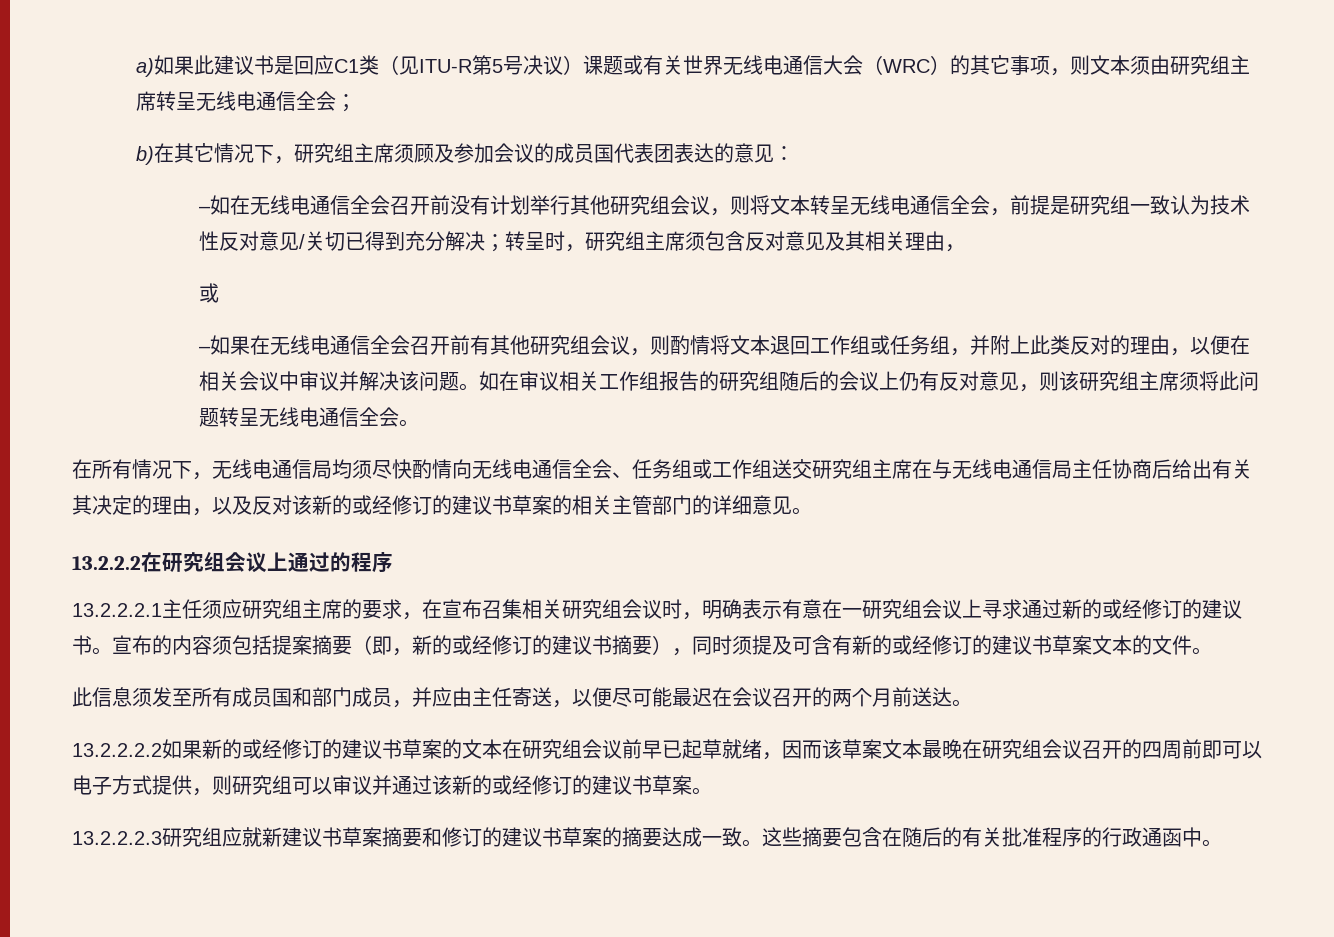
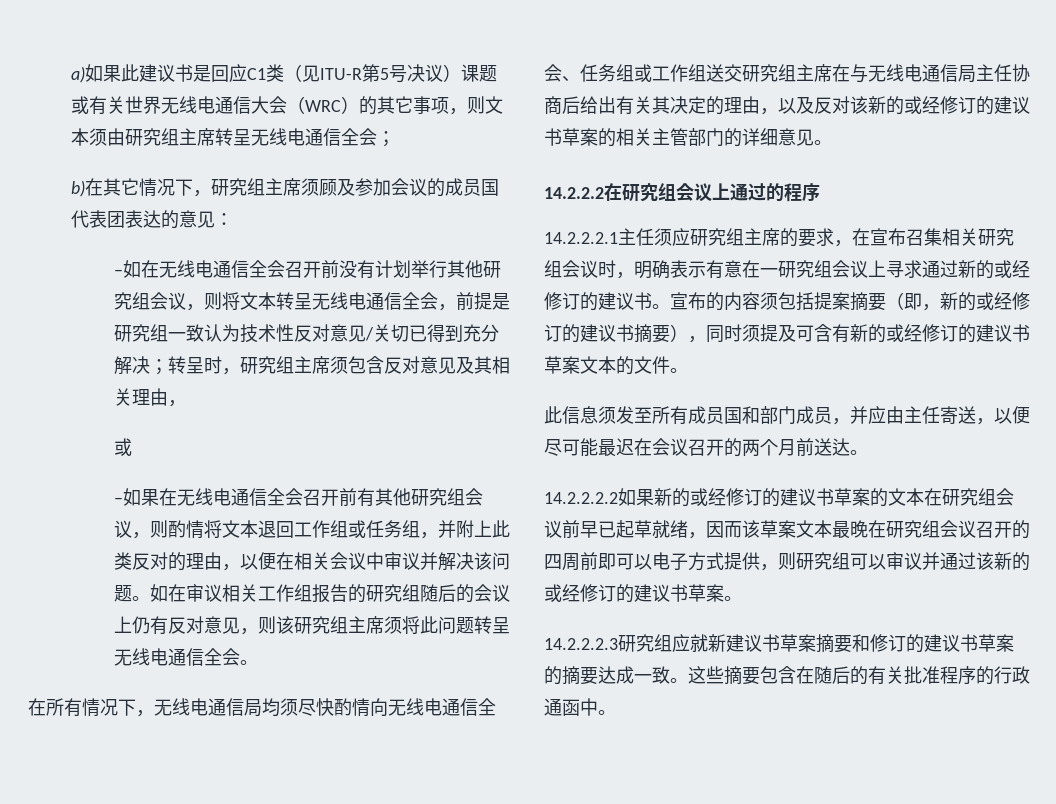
- 13.2.2.2在研究组会议上通过的程序
+ 14.2.2.2在研究组会议上通过的程序
- 13.2.2.2.1主任须应研究组主席的要求，在宣布召集相关研究组会议时，明确表示有意在一研究组会议上寻求通过新的或经修订的建议书。
+ 14.2.2.2.1主任须应研究组主席的要求，在宣布召集相关研究组会议时，明确表示有意在一研究组会议上寻求通过新的或经修订的建议书。
- 13.2.2.2.2如果新的或经修订的建议书草案的文本在研究组会议前早已起草就绪，因而该草案文本最晚在研究组会议召开的四周前即可以电子方式提供，则研究组可以审议并通过该新的或经修订的建议书草案。
+ 14.2.2.2.2如果新的或经修订的建议书草案的文本在研究组会议前早已起草就绪，因而该草案文本最晚在研究组会议召开的四周前即可以电子方式提供，则研究组可以审议并通过该新的或经修订的建议书草案。
- 13.2.2.2.3研究组应就新建议书草案摘要和修订的建议书草案的摘要达成一致。
+ 14.2.2.2.3研究组应就新建议书草案摘要和修订的建议书草案的摘要达成一致。

